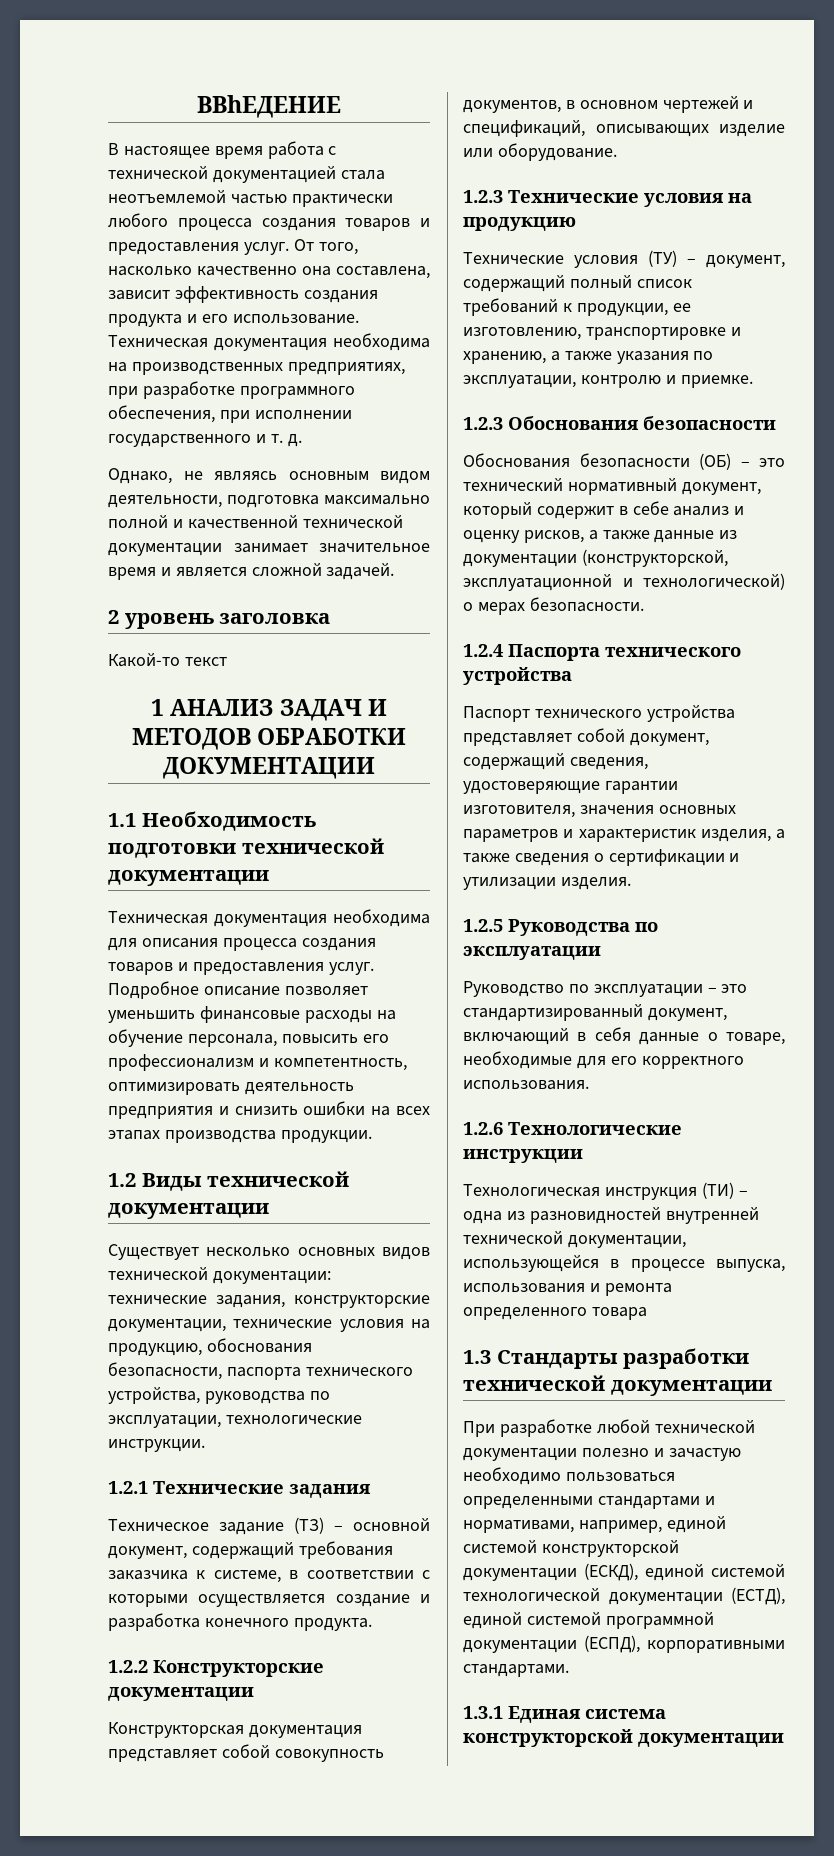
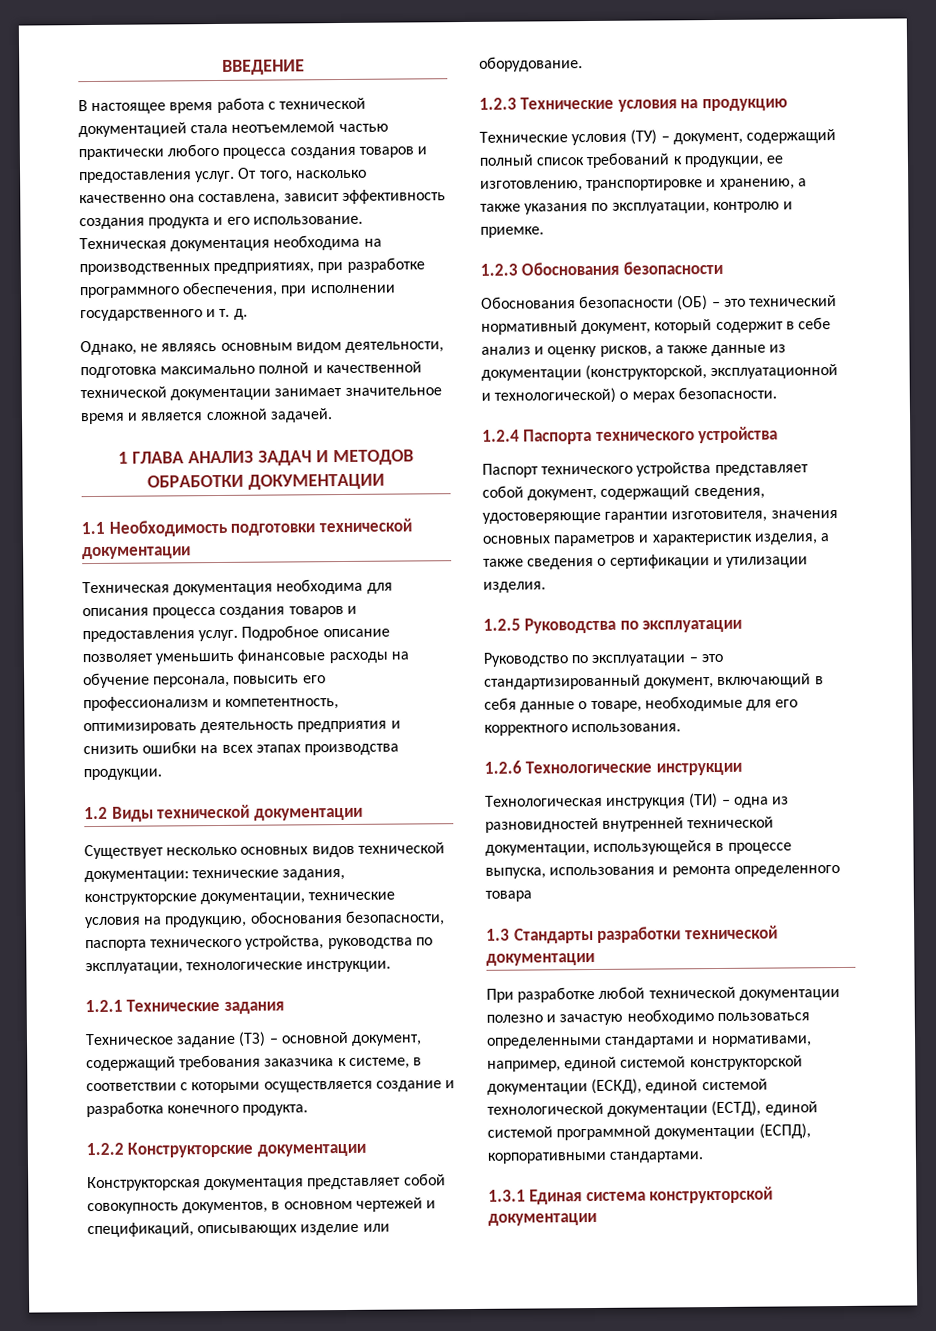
- ВВhЕДЕНИЕ
+ ВВЕДЕНИЕ
- 2 уровень заголовка
- Какой-то текст
- 1 АНАЛИЗ ЗАДАЧ И МЕТОДОВ ОБРАБОТКИ ДОКУМЕНТАЦИИ
+ 1 ГЛАВА АНАЛИЗ ЗАДАЧ И МЕТОДОВ ОБРАБОТКИ ДОКУМЕНТАЦИИ

